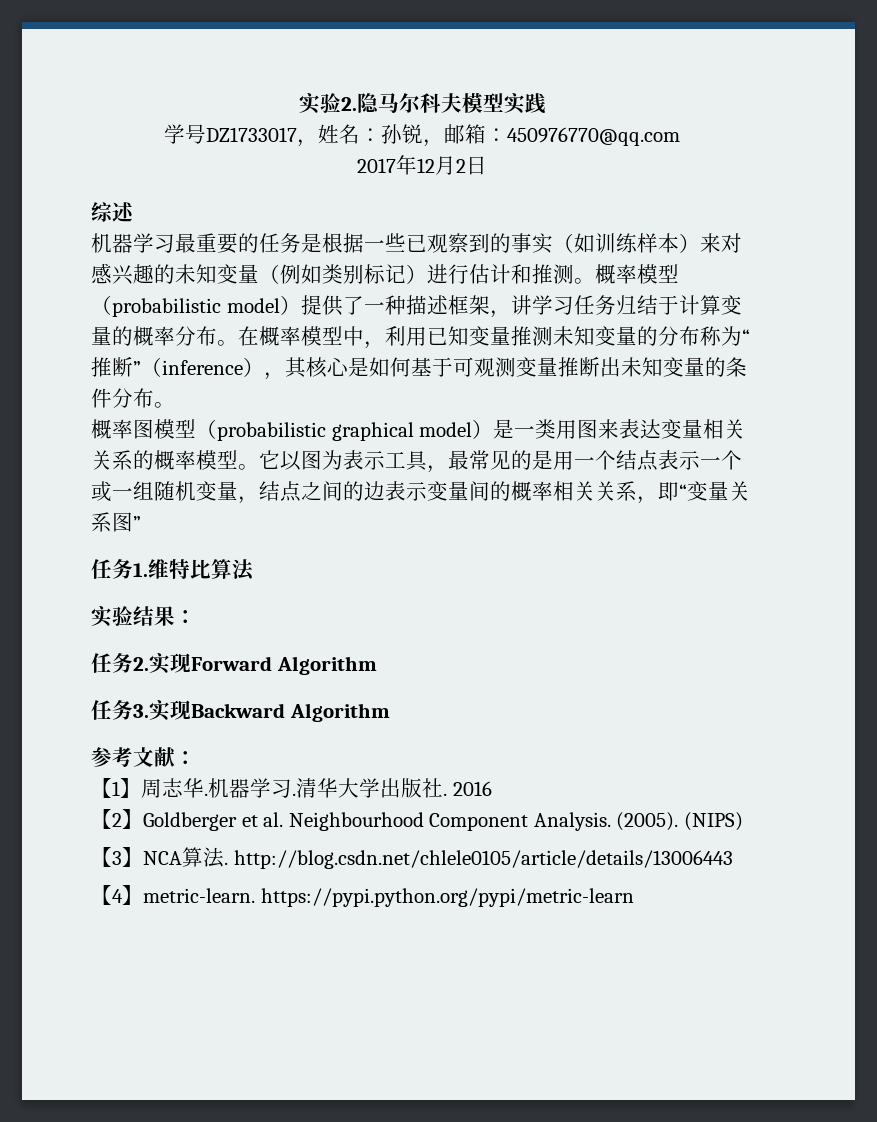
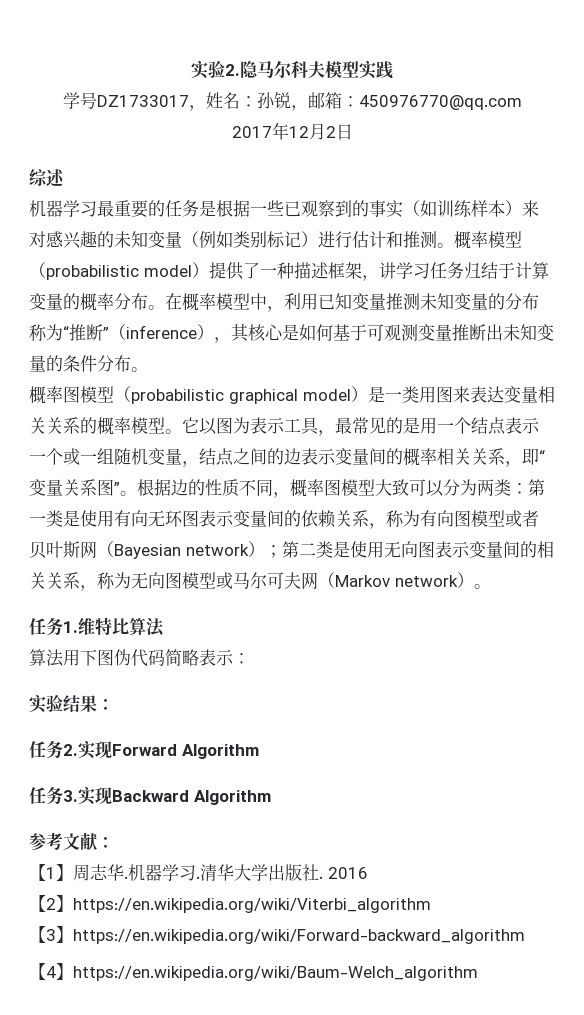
- 它以图为表示工具，最常见的是用一个结点表示一个或一组随机变量，结点之间的边表示变量间的概率相关关系，即“变量关系图”
+ 它以图为表示工具，最常见的是用一个结点表示一个或一组随机变量，结点之间的边表示变量间的概率相关关系，即“变量关系图”。根据边的性质不同，概率图模型大致可以分为两类：第一类是使用有向无环图表示变量间的依赖关系，称为有向图模型或者贝叶斯网（Bayesian network）；第二类是使用无向图表示变量间的相关关系，称为无向图模型或马尔可夫网（Markov network）。
+ 算法用下图伪代码简略表示：
- 【2】Goldberger et al. Neighbourhood Component Analysis. (2005). (NIPS)
- 【3】NCA算法. http://blog.csdn.net/chlele0105/article/details/13006443
+ 【2】https://en.wikipedia.org/wiki/Viterbi_algorithm
+ 【3】https://en.wikipedia.org/wiki/Forward-backward_algorithm
- 【4】metric-learn. https://pypi.python.org/pypi/metric-learn
+ 【4】https://en.wikipedia.org/wiki/Baum-Welch_algorithm

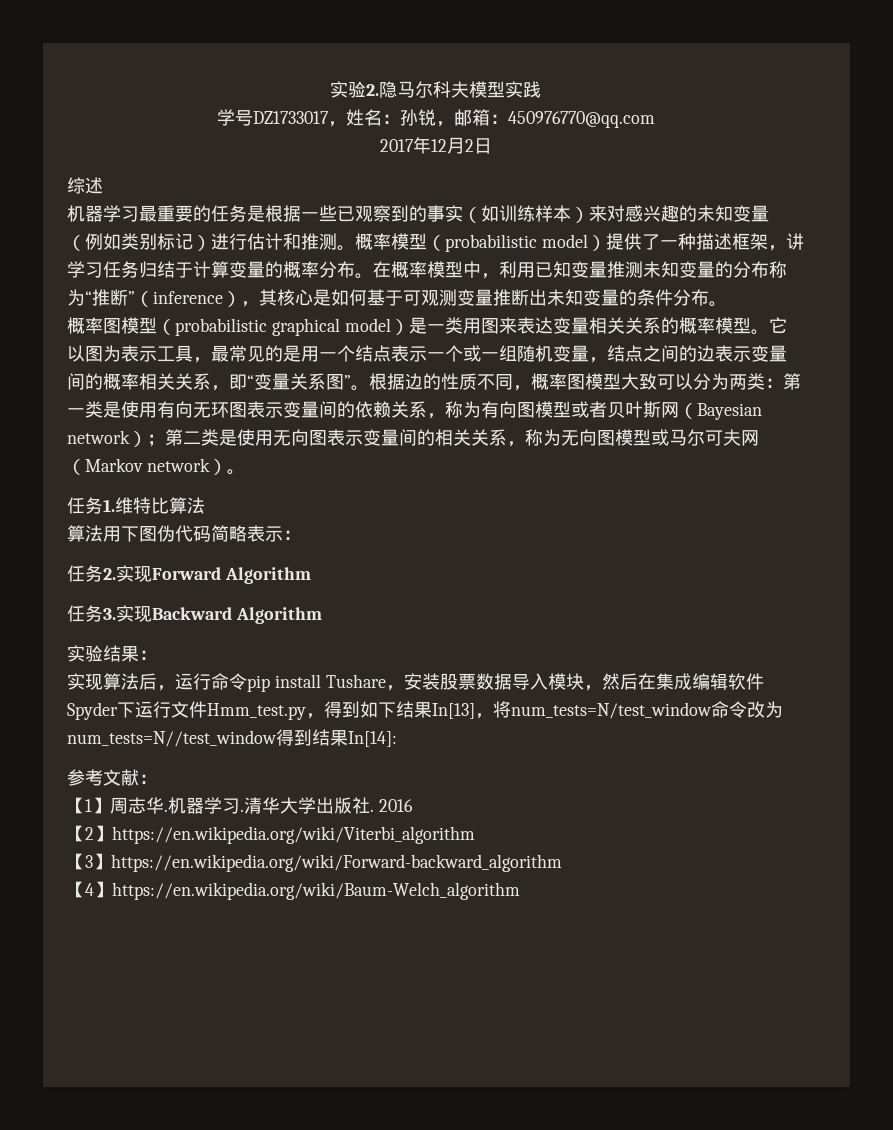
- 实验结果：
+ 实验结果：
+ 实现算法后，运行命令pip install Tushare，安装股票数据导入模块，然后在集成编辑软件Spyder下运行文件Hmm_test.py，得到如下结果In[13]，将num_tests=N/test_window命令改为num_tests=N//test_window得到结果In[14]:

